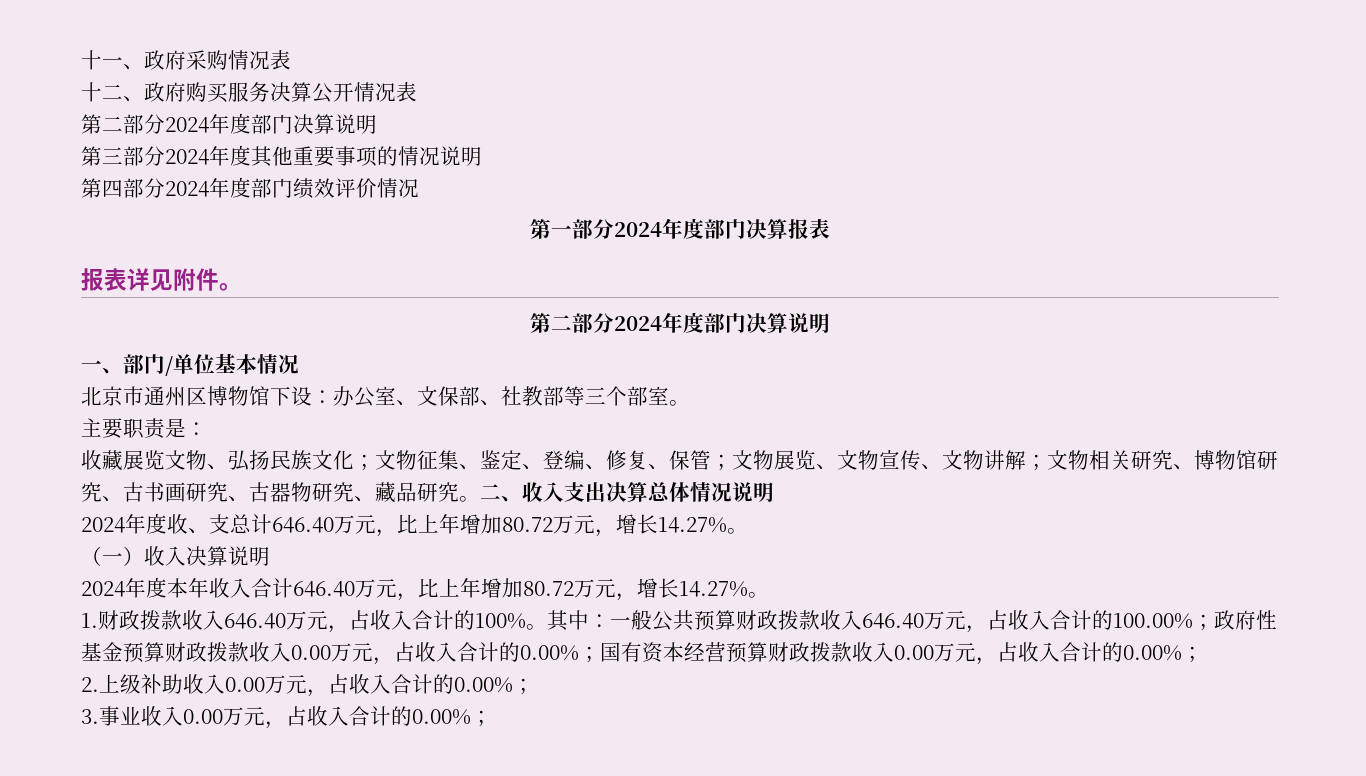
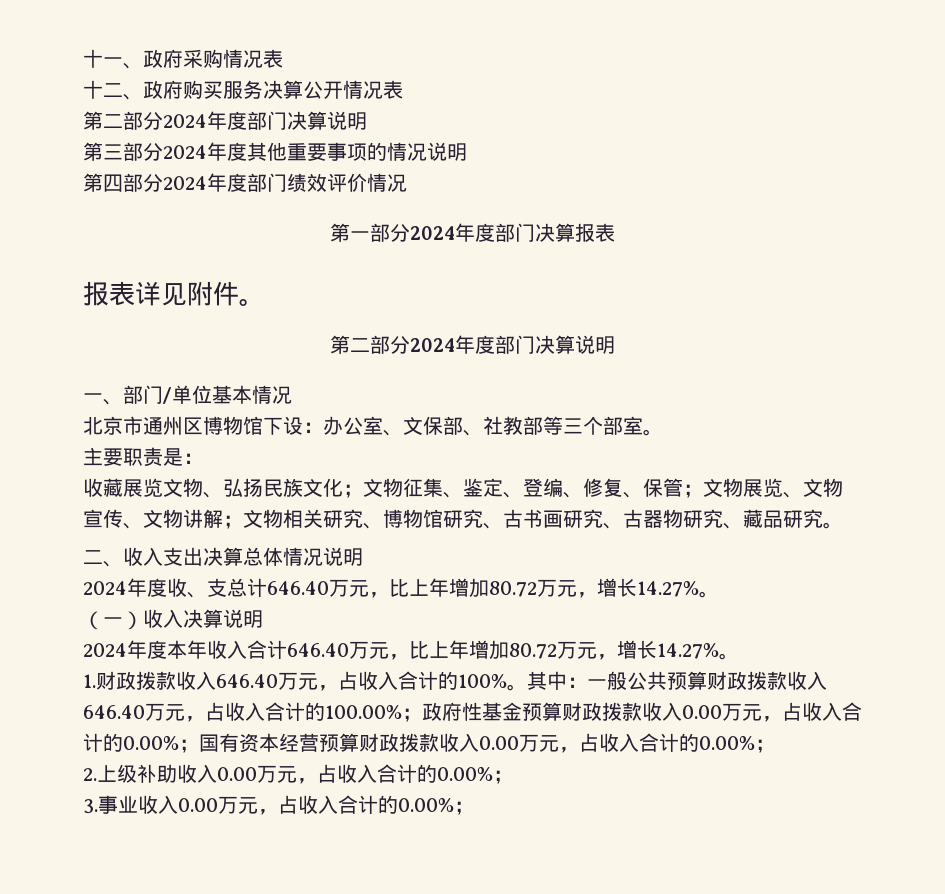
- 收藏展览文物、弘扬民族文化；文物征集、鉴定、登编、修复、保管；文物展览、文物宣传、文物讲解；文物相关研究、博物馆研究、古书画研究、古器物研究、藏品研究。二、收入支出决算总体情况说明
+ 收藏展览文物、弘扬民族文化；文物征集、鉴定、登编、修复、保管；文物展览、文物宣传、文物讲解；文物相关研究、博物馆研究、古书画研究、古器物研究、藏品研究。
+ 二、收入支出决算总体情况说明

